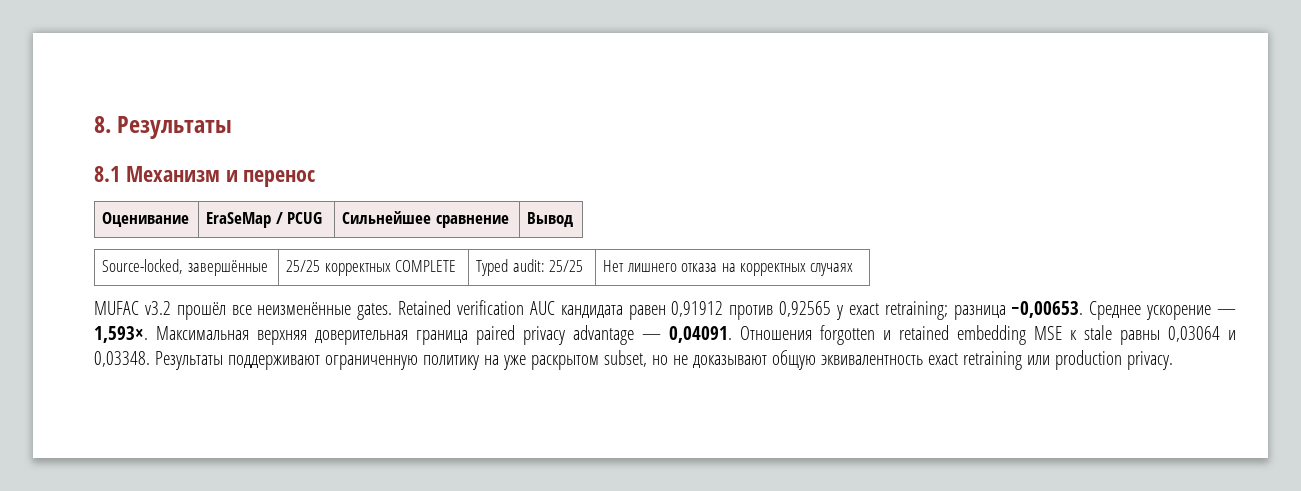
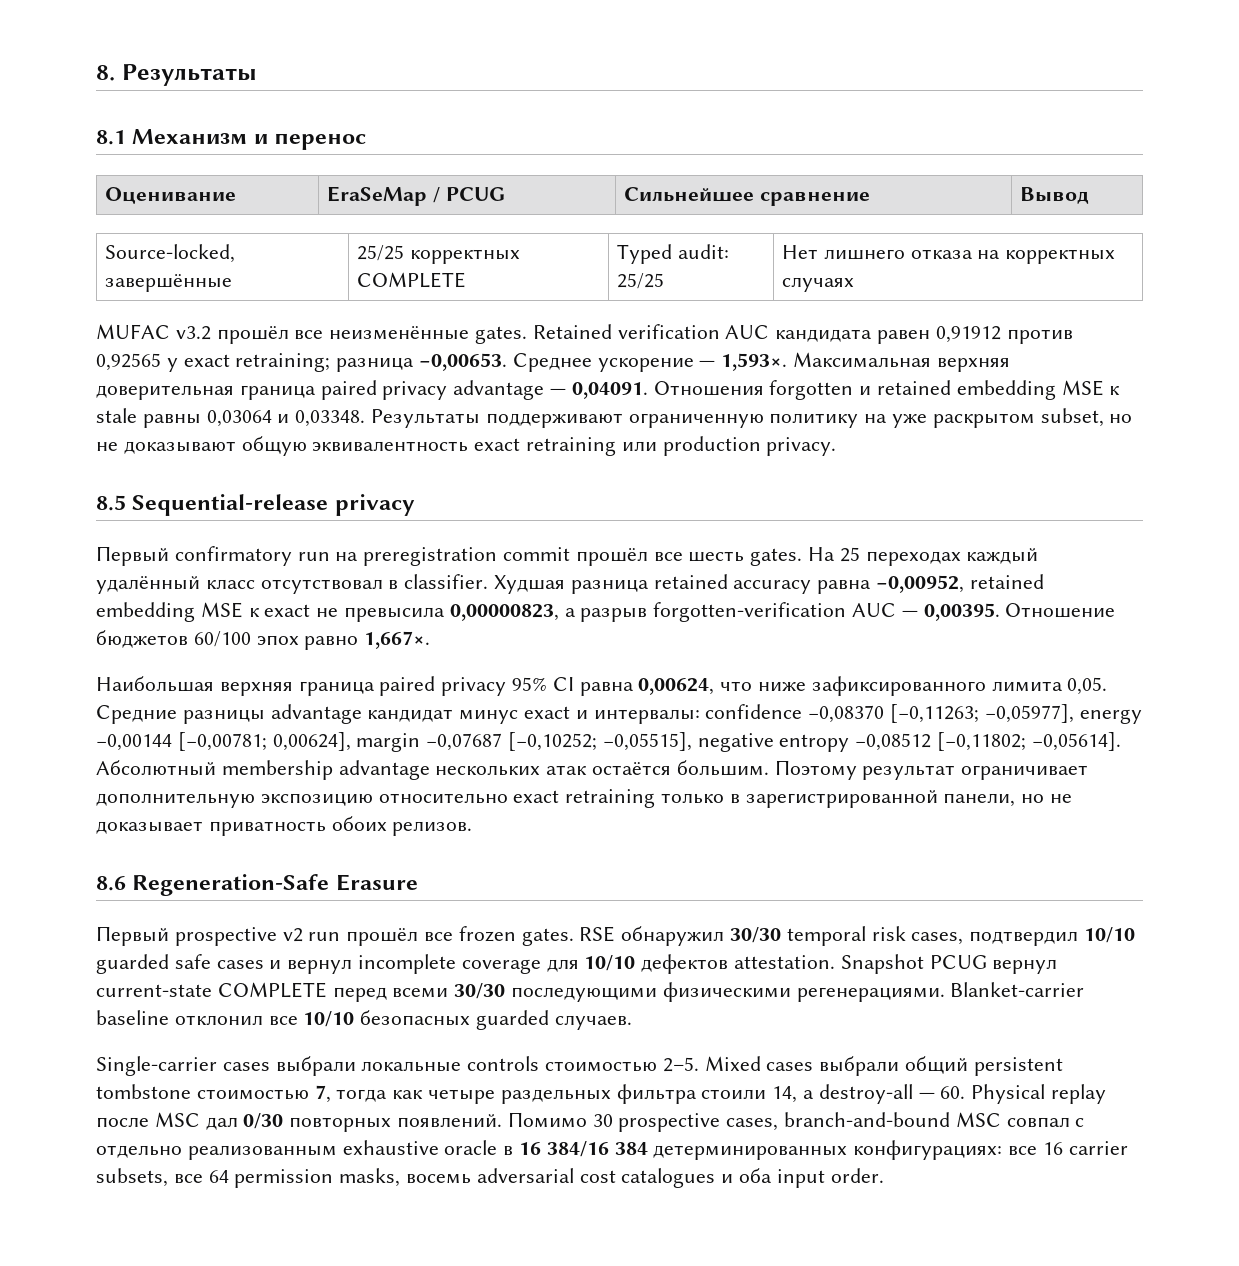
+ 8.5 Sequential-release privacy
+ Первый confirmatory run на preregistration commit прошёл все шесть gates. На 25 переходах каждый удалённый класс отсутствовал в classifier. Худшая разница retained accuracy равна −0,00952, retained embedding MSE к exact не превысила 0,00000823, а разрыв forgotten-verification AUC — 0,00395. Отношение бюджетов 60/100 эпох равно 1,667×.
+ Наибольшая верхняя граница paired privacy 95% CI равна 0,00624, что ниже зафиксированного лимита 0,05. Средние разницы advantage кандидат минус exact и интервалы: confidence −0,08370 [−0,11263; −0,05977], energy −0,00144 [−0,00781; 0,00624], margin −0,07687 [−0,10252; −0,05515], negative entropy −0,08512 [−0,11802; −0,05614]. Абсолютный membership advantage нескольких атак остаётся большим. Поэтому результат ограничивает дополнительную экспозицию относительно exact retraining только в зарегистрированной панели, но не доказывает приватность обоих релизов.
+ 8.6 Regeneration-Safe Erasure
+ Первый prospective v2 run прошёл все frozen gates. RSE обнаружил 30/30 temporal risk cases, подтвердил 10/10 guarded safe cases и вернул incomplete coverage для 10/10 дефектов attestation. Snapshot PCUG вернул current-state COMPLETE перед всеми 30/30 последующими физическими регенерациями. Blanket-carrier baseline отклонил все 10/10 безопасных guarded случаев.
+ Single-carrier cases выбрали локальные controls стоимостью 2–5. Mixed cases выбрали общий persistent tombstone стоимостью 7, тогда как четыре раздельных фильтра стоили 14, а destroy-all — 60. Physical replay после MSC дал 0/30 повторных появлений. Помимо 30 prospective cases, branch-and-bound MSC совпал с отдельно реализованным exhaustive oracle в 16 384/16 384 детерминированных конфигурациях: все 16 carrier subsets, все 64 permission masks, восемь adversarial cost catalogues и оба input order.

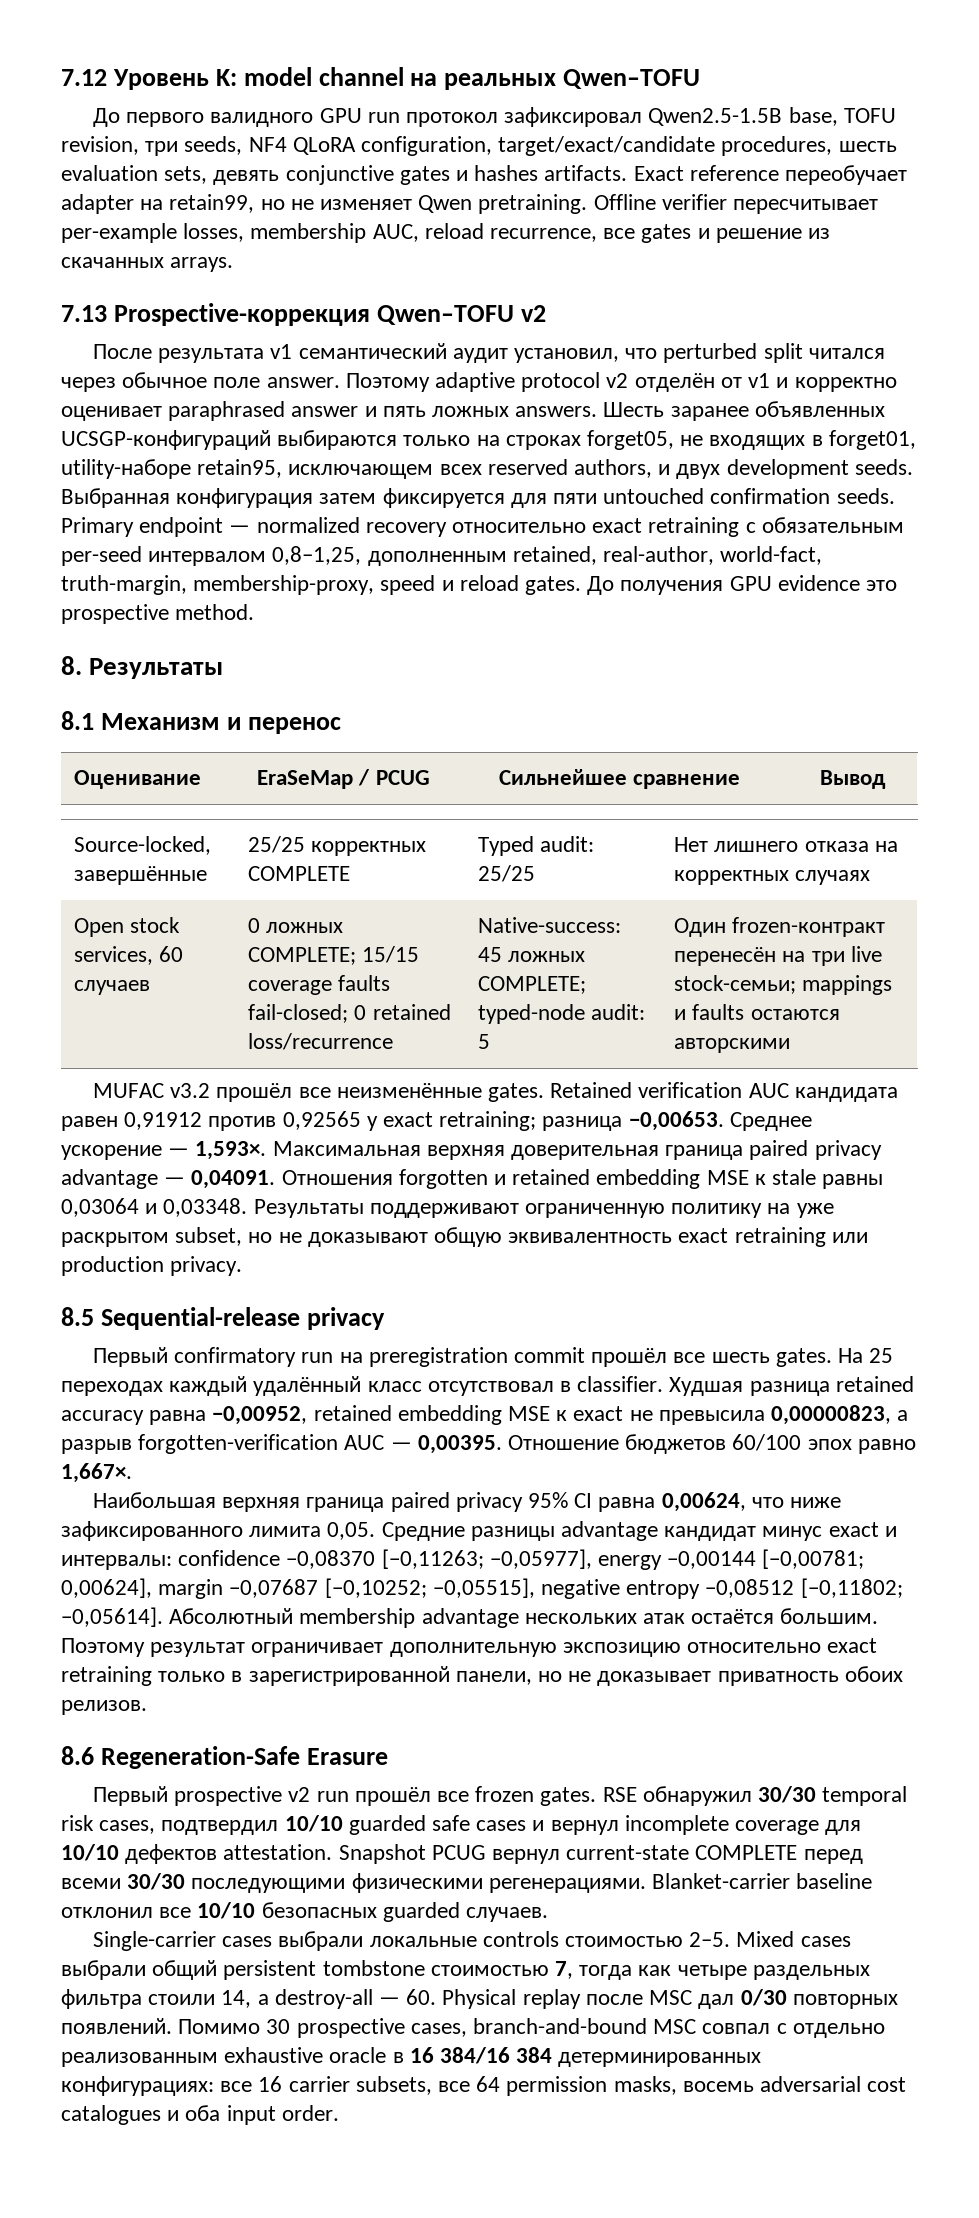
+ 7.12 Уровень K: model channel на реальных Qwen–TOFU
+ До первого валидного GPU run протокол зафиксировал Qwen2.5-1.5B base, TOFU revision, три seeds, NF4 QLoRA configuration, target/exact/candidate procedures, шесть evaluation sets, девять conjunctive gates и hashes artifacts. Exact reference переобучает adapter на retain99, но не изменяет Qwen pretraining. Offline verifier пересчитывает per-example losses, membership AUC, reload recurrence, все gates и решение из скачанных arrays.
+ 7.13 Prospective-коррекция Qwen–TOFU v2
+ После результата v1 семантический аудит установил, что perturbed split читался через обычное поле answer. Поэтому adaptive protocol v2 отделён от v1 и корректно оценивает paraphrased answer и пять ложных answers. Шесть заранее объявленных UCSGP-конфигураций выбираются только на строках forget05, не входящих в forget01, utility-наборе retain95, исключающем всех reserved authors, и двух development seeds. Выбранная конфигурация затем фиксируется для пяти untouched confirmation seeds. Primary endpoint — normalized recovery относительно exact retraining с обязательным per-seed интервалом 0,8–1,25, дополненным retained, real-author, world-fact, truth-margin, membership-proxy, speed и reload gates. До получения GPU evidence это prospective method.
+ Open stock services, 60 случаев | 0 ложных COMPLETE; 15/15 coverage faults fail-closed; 0 retained loss/recurrence | Native-success: 45 ложных COMPLETE; typed-node audit: 5 | Один frozen-контракт перенесён на три live stock-семьи; mappings и faults остаются авторскими

